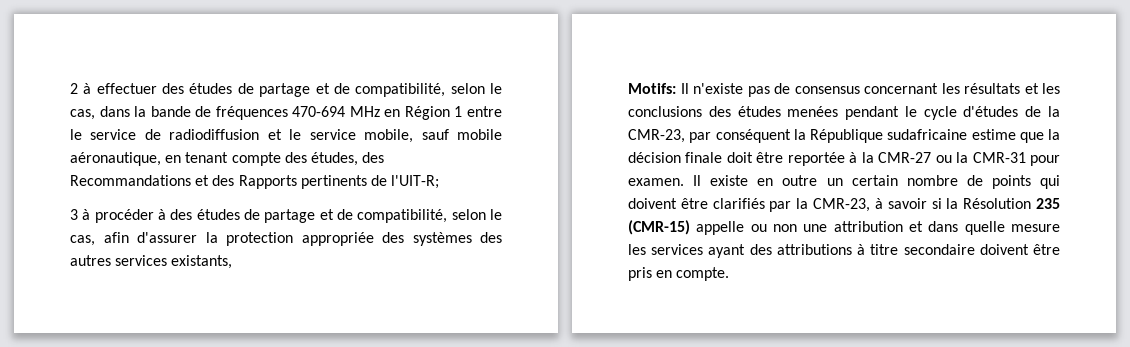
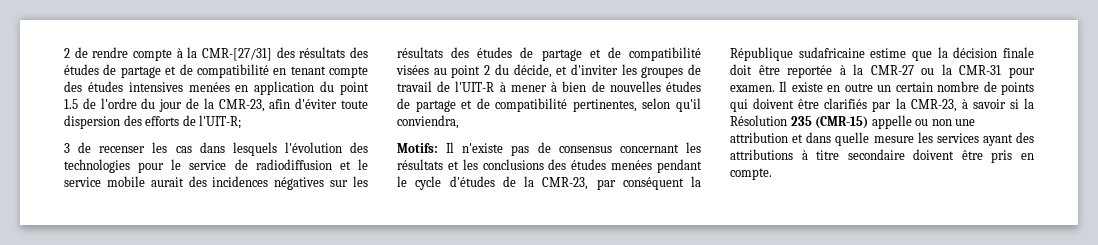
- 2 à effectuer des études de partage et de compatibilité, selon le cas, dans la bande de fréquences 470-694 MHz en Région 1 entre le service de radiodiffusion et le service mobile, sauf mobile aéronautique, en tenant compte des études, des Recommandations et des Rapports pertinents de l'UIT-R;
- 3 à procéder à des études de partage et de compatibilité, selon le cas, afin d'assurer la protection appropriée des systèmes des autres services existants,
+ 2 de rendre compte à la CMR-[27/31] des résultats des études de partage et de compatibilité en tenant compte des études intensives menées en application du point 1.5 de l'ordre du jour de la CMR-23, afin d'éviter toute dispersion des efforts de l'UIT-R;
+ 3 de recenser les cas dans lesquels l'évolution des technologies pour le service de radiodiffusion et le service mobile aurait des incidences négatives sur les résultats des études de partage et de compatibilité visées au point 2 du décide, et d'inviter les groupes de travail de l'UIT-R à mener à bien de nouvelles études de partage et de compatibilité pertinentes, selon qu'il conviendra,

